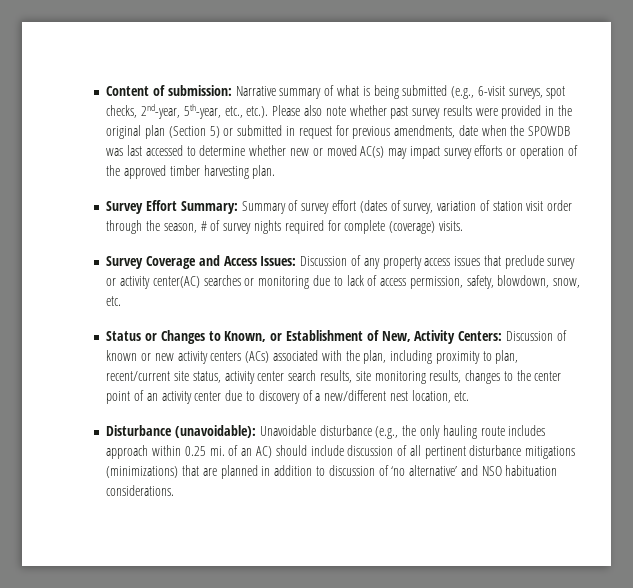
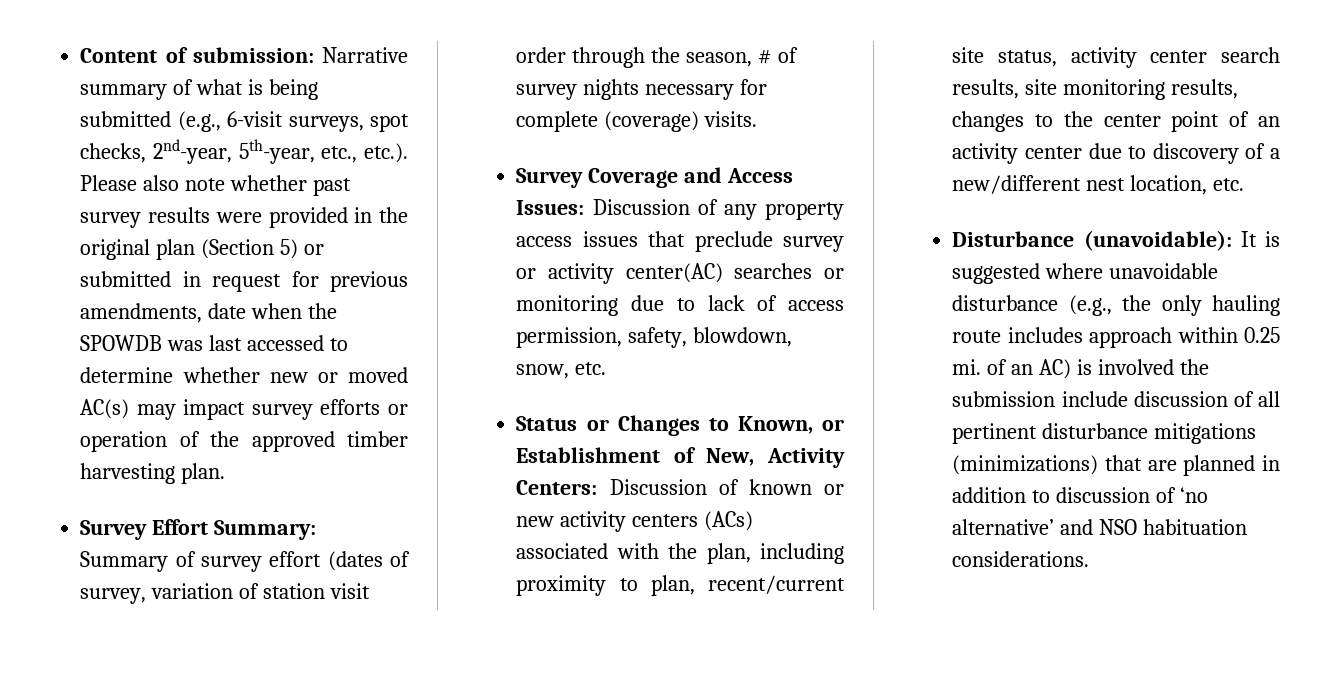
- Survey Effort Summary: Summary of survey effort (dates of survey, variation of station visit order through the season, # of survey nights required for complete (coverage) visits.
+ Survey Effort Summary: Summary of survey effort (dates of survey, variation of station visit order through the season, # of survey nights necessary for complete (coverage) visits.
- Disturbance (unavoidable): Unavoidable disturbance (e.g., the only hauling route includes approach within 0.25 mi. of an AC) should include discussion of all pertinent disturbance mitigations (minimizations) that are planned in addition to discussion of ‘no alternative’ and NSO habituation considerations.
+ Disturbance (unavoidable): It is suggested where unavoidable disturbance (e.g., the only hauling route includes approach within 0.25 mi. of an AC) is involved the submission include discussion of all pertinent disturbance mitigations (minimizations) that are planned in addition to discussion of ‘no alternative’ and NSO habituation considerations.

